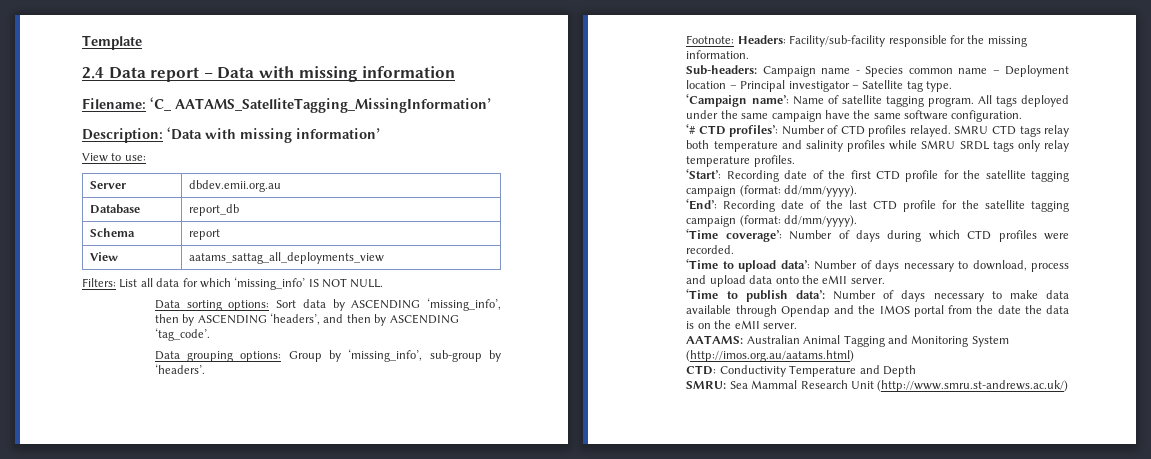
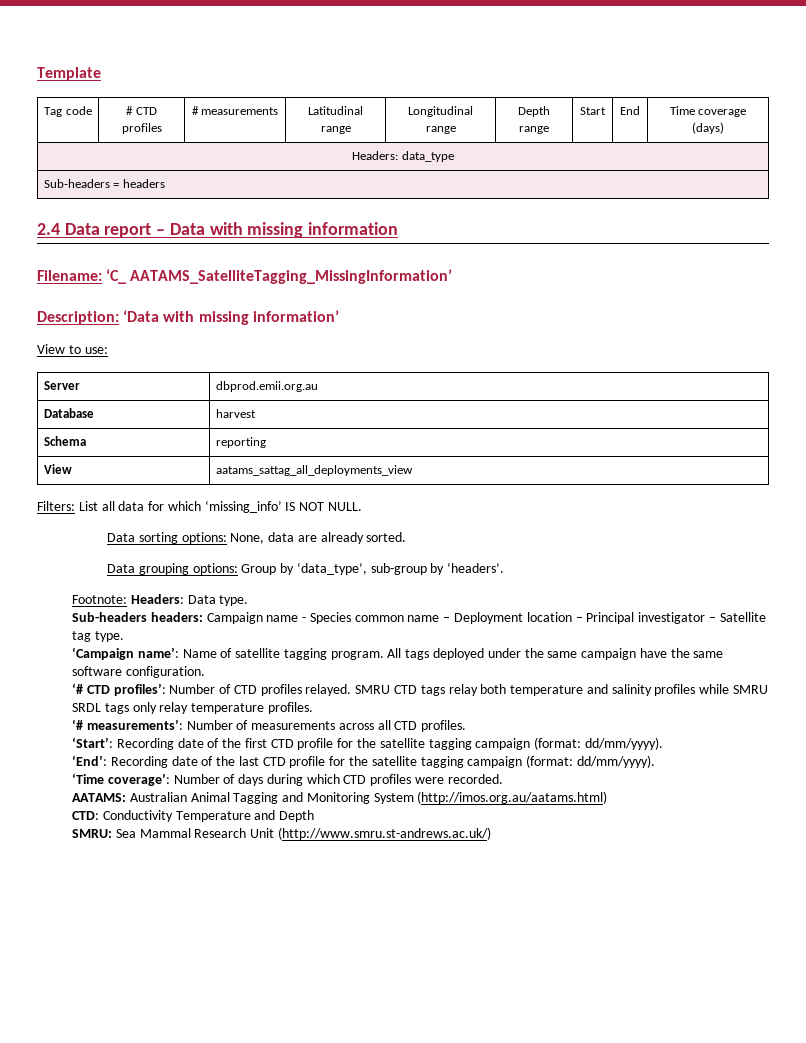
+ Tag code | # CTD profiles | # measurements | Latitudinal range | Longitudinal range | Depth range | Start | End | Time coverage (days)
+ Headers: data_type
+ Sub-headers = headers
- Server | dbdev.emii.org.au
+ Server | dbprod.emii.org.au
- Database | report_db
+ Database | harvest
- Schema | report
+ Schema | reporting
- Data sorting options: Sort data by ASCENDING ‘missing_info’, then by ASCENDING ‘headers’, and then by ASCENDING ‘tag_code’.
+ Data sorting options: None, data are already sorted.
- Data grouping options: Group by ‘missing_info’, sub-group by ‘headers’.
+ Data grouping options: Group by ‘data_type’, sub-group by ‘headers’.
- Footnote: Headers: Facility/sub-facility responsible for the missing information.
- Sub-headers: Campaign name - Species common name – Deployment location – Principal investigator – Satellite tag type.
+ Footnote: Headers: Data type.
+ Sub-headers headers: Campaign name - Species common name – Deployment location – Principal investigator – Satellite tag type.
+ ‘# measurements’: Number of measurements across all CTD profiles.
- ‘Time to upload data’: Number of days necessary to download, process and upload data onto the eMII server.
- ‘Time to publish data’: Number of days necessary to make data available through Opendap and the IMOS portal from the date the data is on the eMII server.

